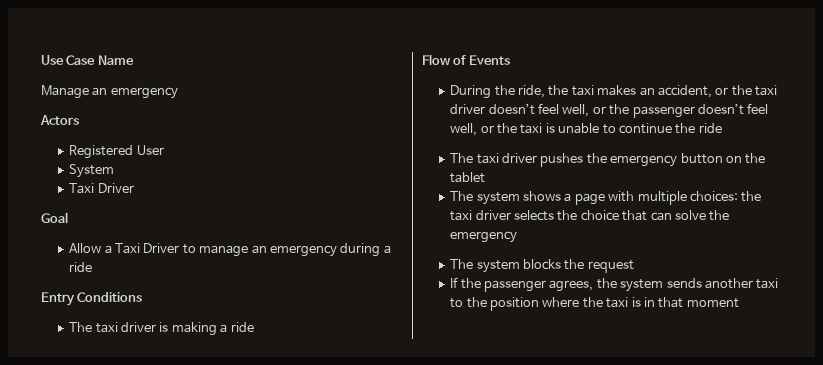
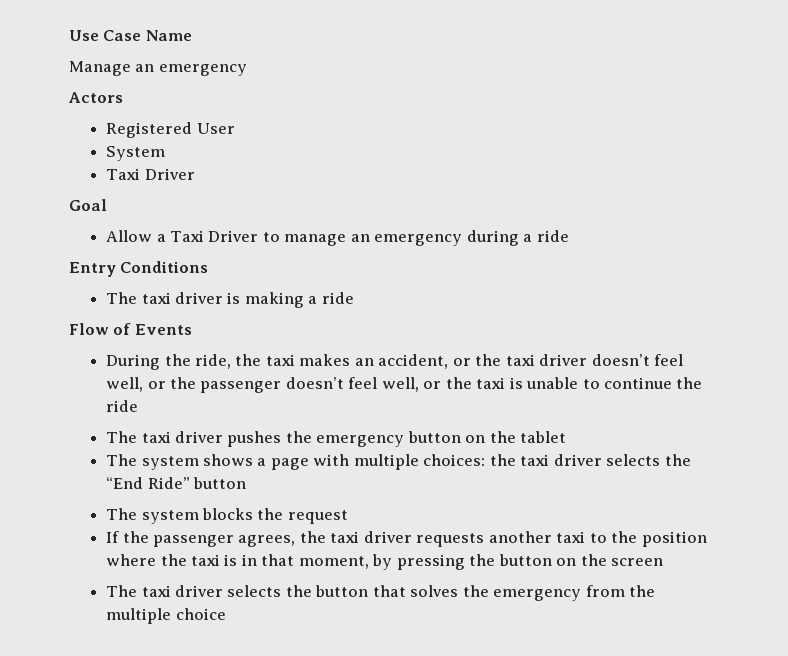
- The system shows a page with multiple choices: the taxi driver selects the choice that can solve the emergency
+ The system shows a page with multiple choices: the taxi driver selects the “End Ride” button
- If the passenger agrees, the system sends another taxi to the position where the taxi is in that moment
+ If the passenger agrees, the taxi driver requests another taxi to the position where the taxi is in that moment, by pressing the button on the screen
+ The taxi driver selects the button that solves the emergency from the multiple choice

